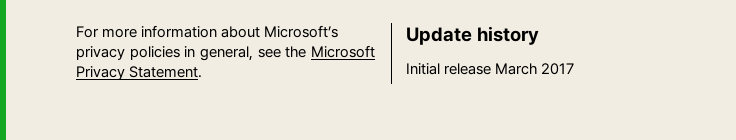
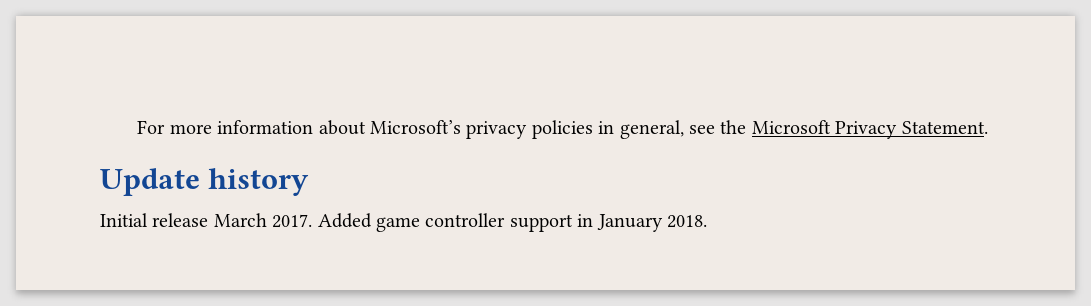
- Initial release March 2017
+ Initial release March 2017. Added game controller support in January 2018.

